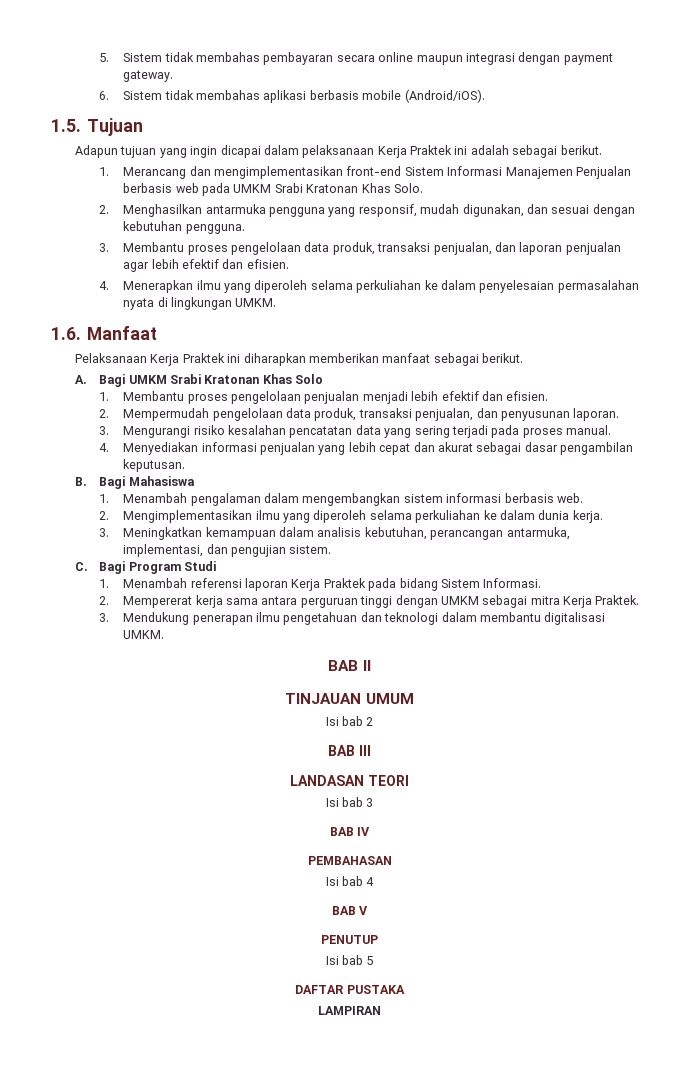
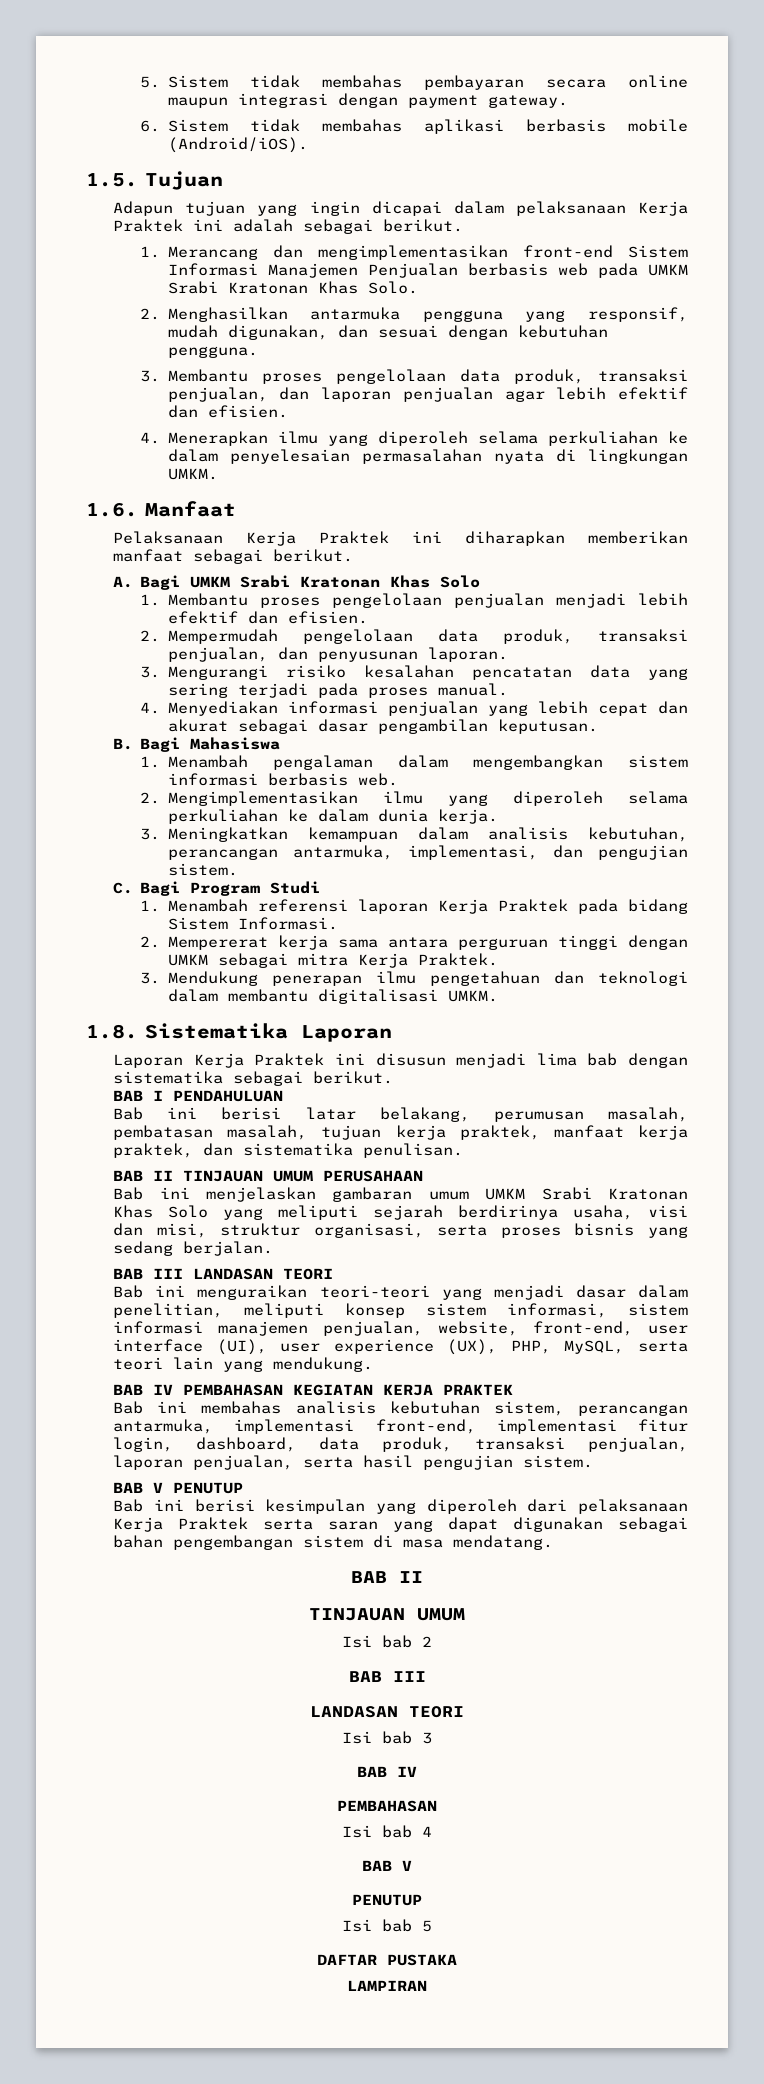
+ 1.8. Sistematika Laporan
+ Laporan Kerja Praktek ini disusun menjadi lima bab dengan sistematika sebagai berikut.
+ BAB I PENDAHULUAN
+ Bab ini berisi latar belakang, perumusan masalah, pembatasan masalah, tujuan kerja praktek, manfaat kerja praktek, dan sistematika penulisan.
+ BAB II TINJAUAN UMUM PERUSAHAAN
+ Bab ini menjelaskan gambaran umum UMKM Srabi Kratonan Khas Solo yang meliputi sejarah berdirinya usaha, visi dan misi, struktur organisasi, serta proses bisnis yang sedang berjalan.
+ BAB III LANDASAN TEORI
+ Bab ini menguraikan teori-teori yang menjadi dasar dalam penelitian, meliputi konsep sistem informasi, sistem informasi manajemen penjualan, website, front-end, user interface (UI), user experience (UX), PHP, MySQL, serta teori lain yang mendukung.
+ BAB IV PEMBAHASAN KEGIATAN KERJA PRAKTEK
+ Bab ini membahas analisis kebutuhan sistem, perancangan antarmuka, implementasi front-end, implementasi fitur login, dashboard, data produk, transaksi penjualan, laporan penjualan, serta hasil pengujian sistem.
+ BAB V PENUTUP
+ Bab ini berisi kesimpulan yang diperoleh dari pelaksanaan Kerja Praktek serta saran yang dapat digunakan sebagai bahan pengembangan sistem di masa mendatang.

